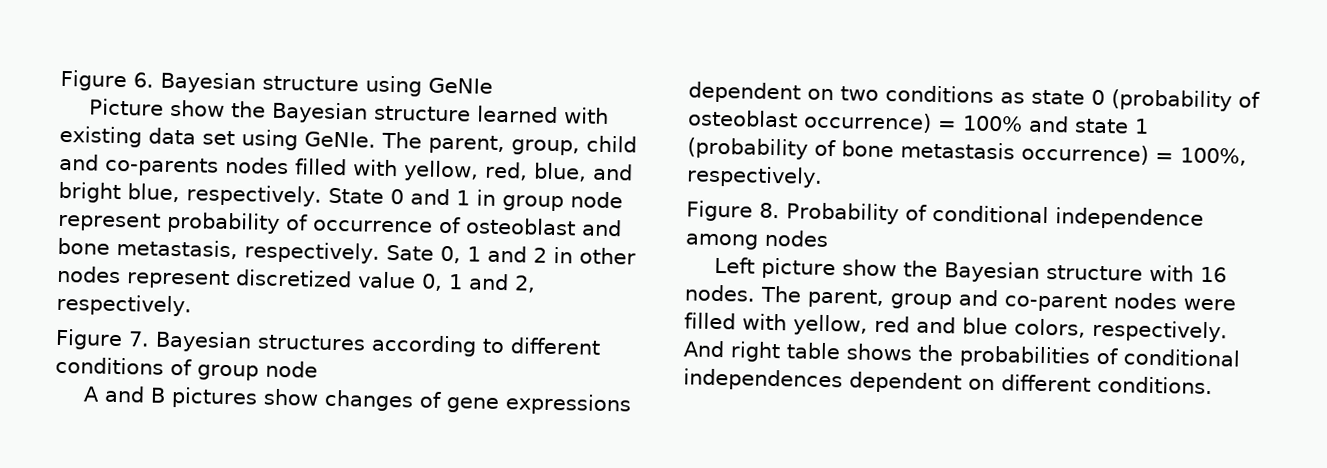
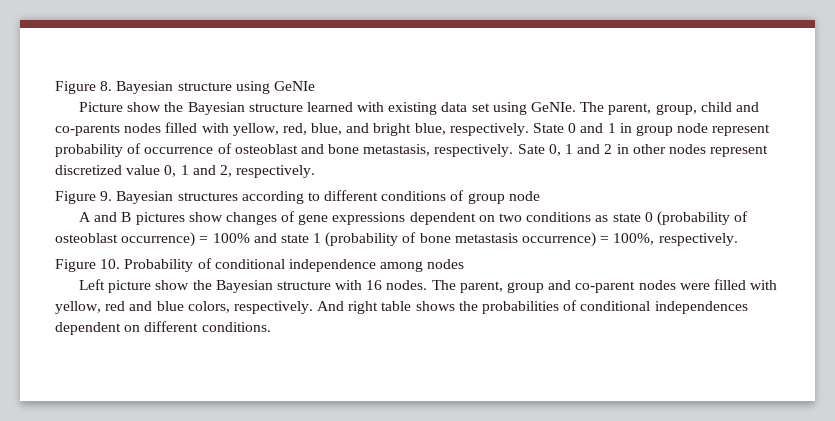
- Figure 6. Bayesian structure using GeNIe
+ Figure 8. Bayesian structure using GeNIe
- Figure 7. Bayesian structures according to different conditions of group node
+ Figure 9. Bayesian structures according to different conditions of group node
- Figure 8. Probability of conditional independence among nodes
+ Figure 10. Probability of conditional independence among nodes

